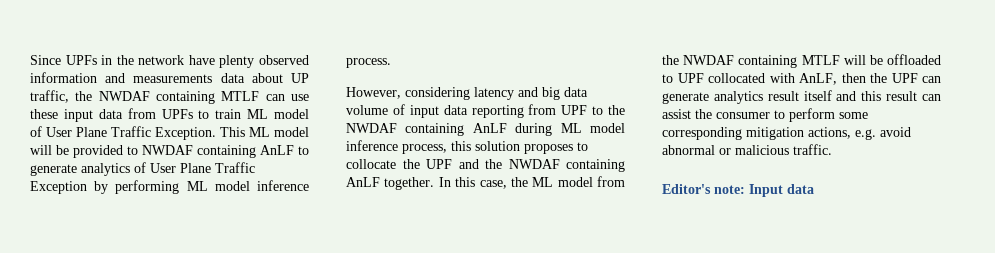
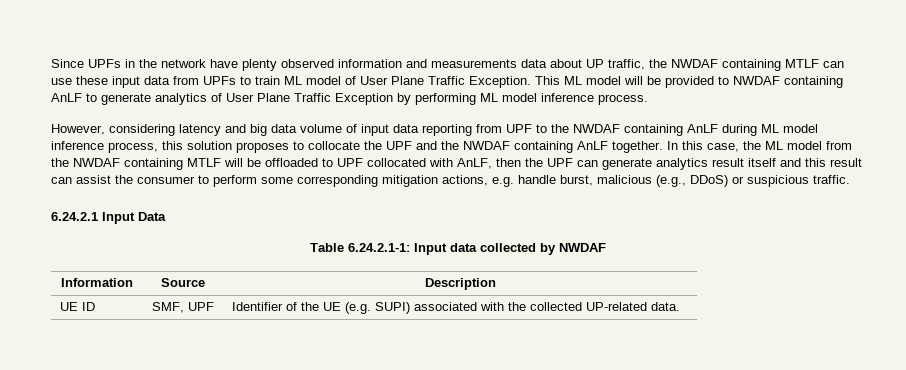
- In this case, the ML model from the NWDAF containing MTLF will be offloaded to UPF collocated with AnLF, then the UPF can generate analytics result itself and this result can assist the consumer to perform some corresponding mitigation actions, e.g. avoid abnormal or malicious traffic.
- Editor's note: Input data
+ In this case, the ML model from the NWDAF containing MTLF will be offloaded to UPF collocated with AnLF, then the UPF can generate analytics result itself and this result can assist the consumer to perform some corresponding mitigation actions, e.g. handle burst, malicious (e.g., DDoS) or suspicious traffic.
+ 6.24.2.1 Input Data
+ Table 6.24.2.1-1: Input data collected by NWDAF
+ Information | Source | Description
+ UE ID | SMF, UPF | Identifier of the UE (e.g. SUPI) associated with the collected UP-related data.

